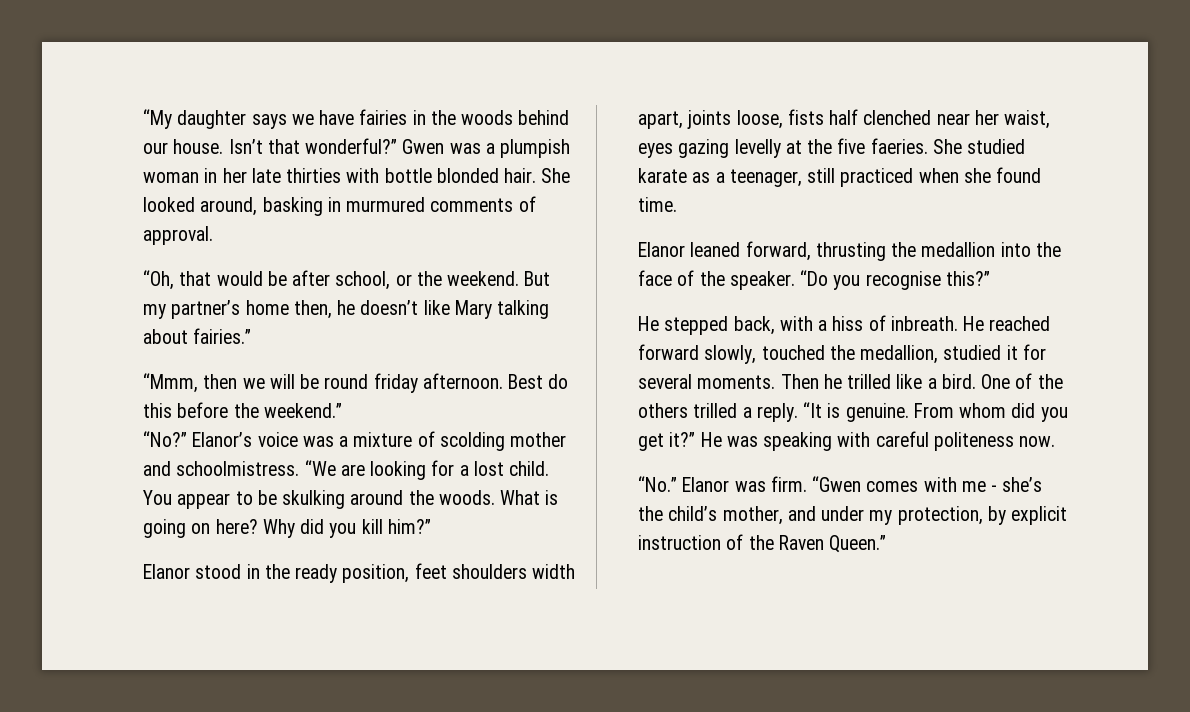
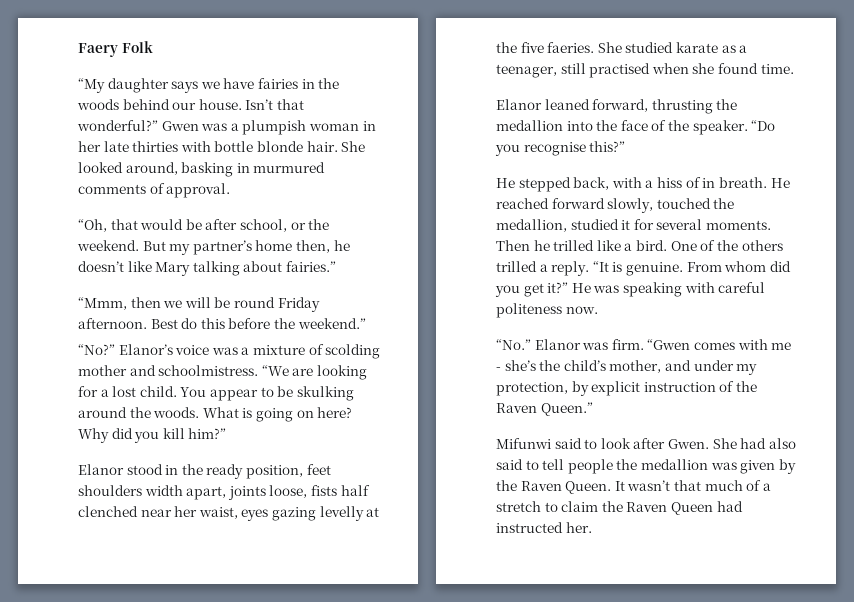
+ Faery Folk
- Gwen was a plumpish woman in her late thirties with bottle blonded hair.
+ Gwen was a plumpish woman in her late thirties with bottle blonde hair.
- “Mmm, then we will be round friday afternoon.
+ “Mmm, then we will be round Friday afternoon.
- She studied karate as a teenager, still practiced when she found time.
+ She studied karate as a teenager, still practised when she found time.
- He stepped back, with a hiss of inbreath.
+ He stepped back, with a hiss of in breath.
+ Mifunwi said to look after Gwen. She had also said to tell people the medallion was given by the Raven Queen. It wasn’t that much of a stretch to claim the Raven Queen had instructed her.

